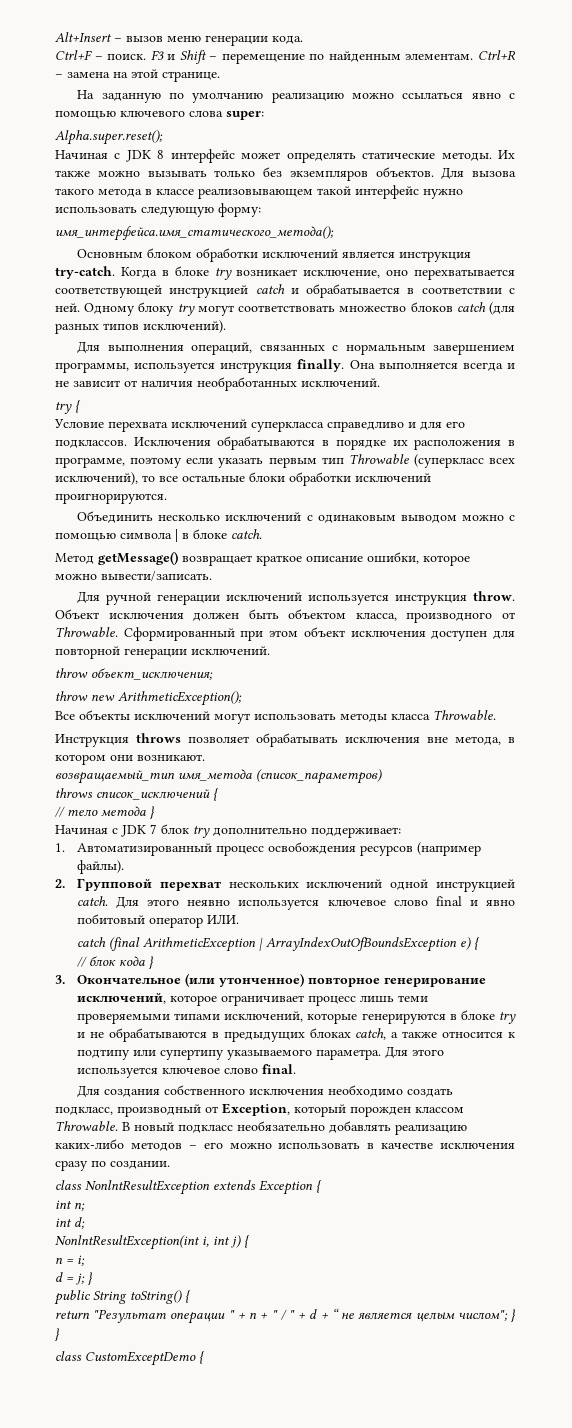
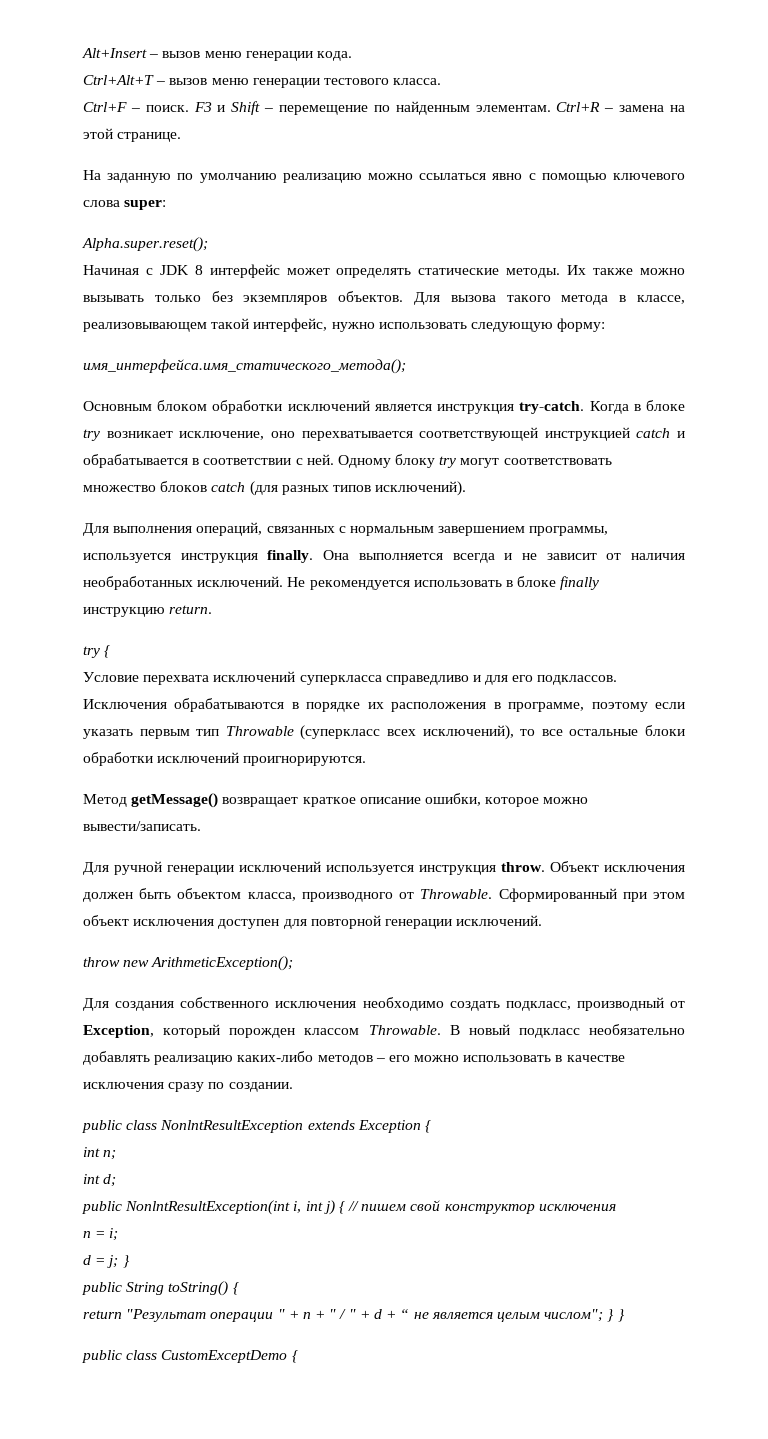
+ Ctrl+Alt+T – вызов меню генерации тестового класса.
- Для вызова такого метода в классе реализовывающем такой интерфейс нужно использовать следующую форму:
+ Для вызова такого метода в классе, реализовывающем такой интерфейс, нужно использовать следующую форму:
+ Не рекомендуется использовать в блоке finally инструкцию return.
- Объединить несколько исключений с одинаковым выводом можно с помощью символа | в блоке catch.
- throw объект_исключения;
- Все объекты исключений могут использовать методы класса Throwable.
- Инструкция throws позволяет обрабатывать исключения вне метода, в котором они возникают.
- возвращаемый_тип имя_метода (список_параметров)
- throws список_исключений {
- // тело метода }
- Начиная с JDK 7 блок try дополнительно поддерживает:
- 1. Автоматизированный процесс освобождения ресурсов (например файлы).
- 2. Групповой перехват нескольких исключений одной инструкцией catch. Для этого неявно используется ключевое слово final и явно побитовый оператор ИЛИ.
- catch (final ArithmeticException | ArrayIndexOutOfBoundsException e) {
- // блок кода }
- 3. Окончательное (или утонченное) повторное генерирование исключений, которое ограничивает процесс лишь теми проверяемыми типами исключений, которые генерируются в блоке try и не обрабатываются в предыдущих блоках catch, а также относится к подтипу или супертипу указываемого параметра. Для этого используется ключевое слово final.
- class NonlntResultException extends Exception {
+ public class NonlntResultException extends Exception {
- NonlntResultException(int i, int j) {
+ public NonlntResultException(int i, int j) { // пишем свой конструктор исключения
- class CustomExceptDemo {
+ public class CustomExceptDemo {

